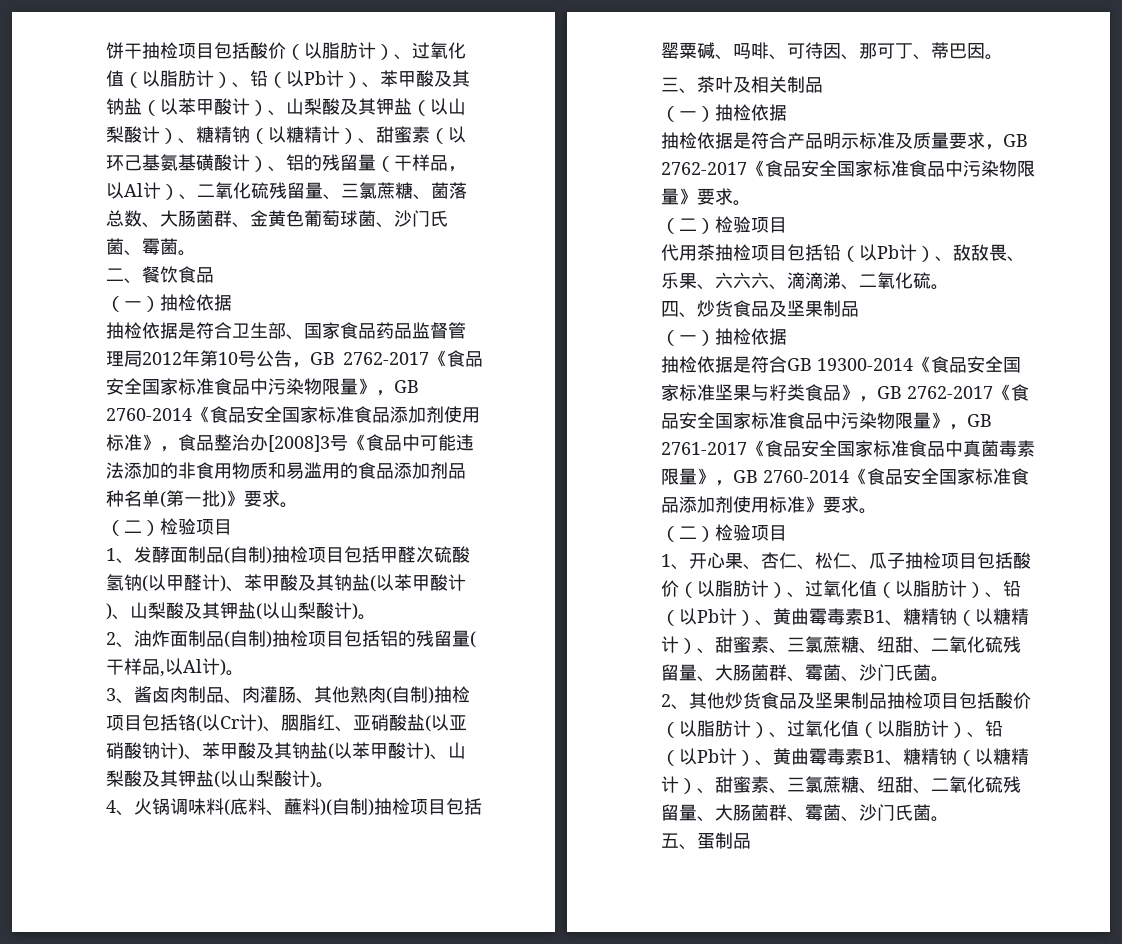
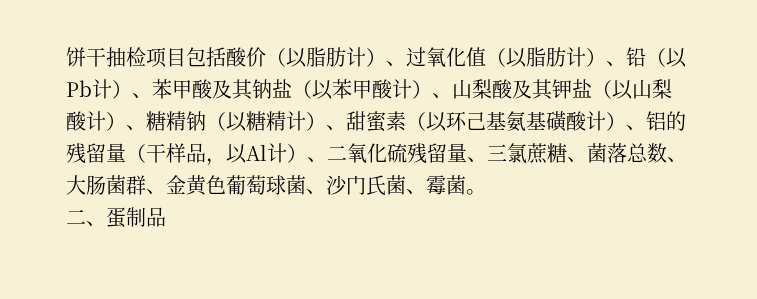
- 二、餐饮食品
- （一）抽检依据
- 抽检依据是符合卫生部、国家食品药品监督管理局2012年第10号公告，GB 2762-2017《食品安全国家标准食品中污染物限量》，GB 2760-2014《食品安全国家标准食品添加剂使用标准》，食品整治办[2008]3号《食品中可能违法添加的非食用物质和易滥用的食品添加剂品种名单(第一批)》要求。
- （二）检验项目
- 1、发酵面制品(自制)抽检项目包括甲醛次硫酸氢钠(以甲醛计)、苯甲酸及其钠盐(以苯甲酸计)、山梨酸及其钾盐(以山梨酸计)。
- 2、油炸面制品(自制)抽检项目包括铝的残留量(干样品,以Al计)。
- 3、酱卤肉制品、肉灌肠、其他熟肉(自制)抽检项目包括铬(以Cr计)、胭脂红、亚硝酸盐(以亚硝酸钠计)、苯甲酸及其钠盐(以苯甲酸计)、山梨酸及其钾盐(以山梨酸计)。
- 4、火锅调味料(底料、蘸料)(自制)抽检项目包括罂粟碱、吗啡、可待因、那可丁、蒂巴因。
- 三、茶叶及相关制品
- （一）抽检依据
- 抽检依据是符合产品明示标准及质量要求，GB 2762-2017《食品安全国家标准食品中污染物限量》要求。
- （二）检验项目
- 代用茶抽检项目包括铅（以Pb计）、敌敌畏、乐果、六六六、滴滴涕、二氧化硫。
- 四、炒货食品及坚果制品
- （一）抽检依据
- 抽检依据是符合GB 19300-2014《食品安全国家标准坚果与籽类食品》，GB 2762-2017《食品安全国家标准食品中污染物限量》，GB 2761-2017《食品安全国家标准食品中真菌毒素限量》，GB 2760-2014《食品安全国家标准食品添加剂使用标准》要求。
- （二）检验项目
- 1、开心果、杏仁、松仁、瓜子抽检项目包括酸价（以脂肪计）、过氧化值（以脂肪计）、铅（以Pb计）、黄曲霉毒素B1、糖精钠（以糖精计）、甜蜜素、三氯蔗糖、纽甜、二氧化硫残留量、大肠菌群、霉菌、沙门氏菌。
- 2、其他炒货食品及坚果制品抽检项目包括酸价（以脂肪计）、过氧化值（以脂肪计）、铅（以Pb计）、黄曲霉毒素B1、糖精钠（以糖精计）、甜蜜素、三氯蔗糖、纽甜、二氧化硫残留量、大肠菌群、霉菌、沙门氏菌。
- 五、蛋制品
+ 二、蛋制品

